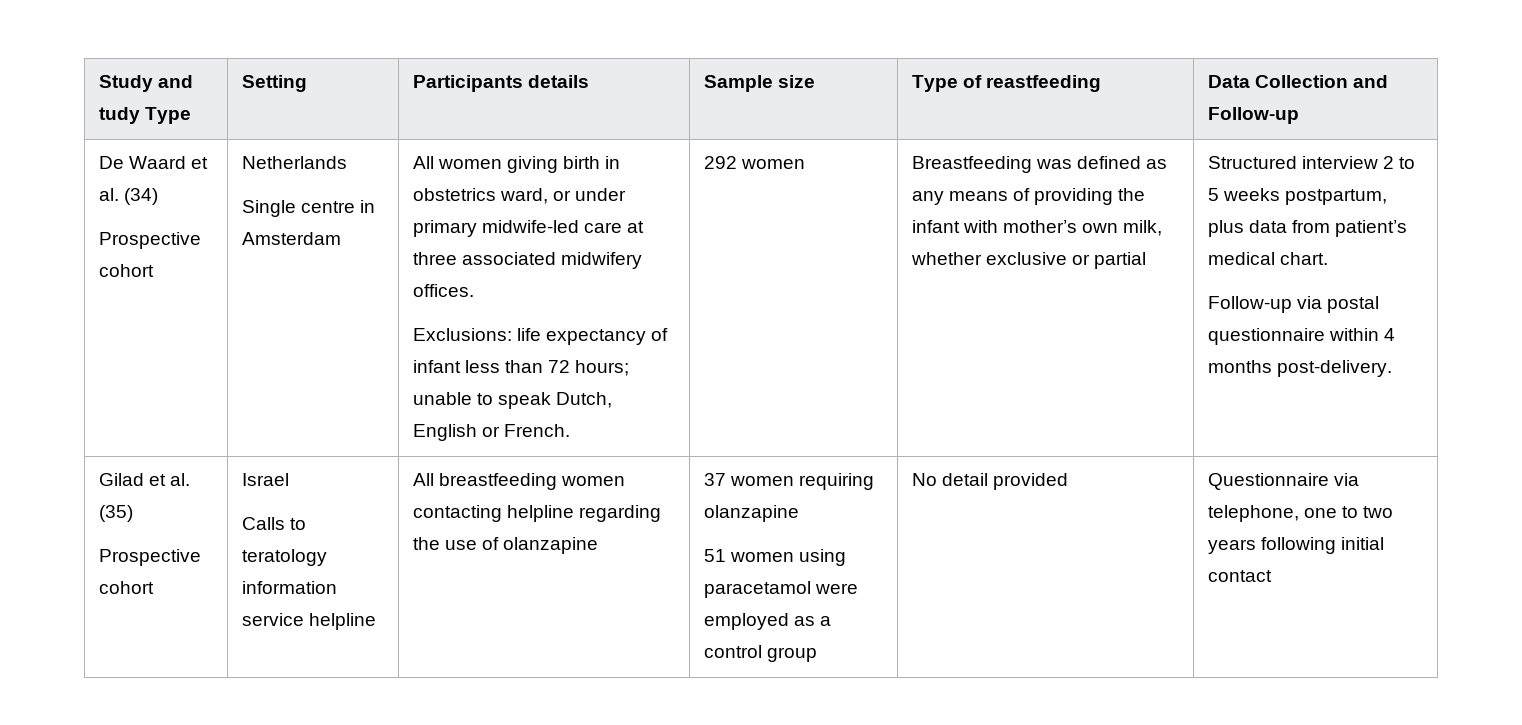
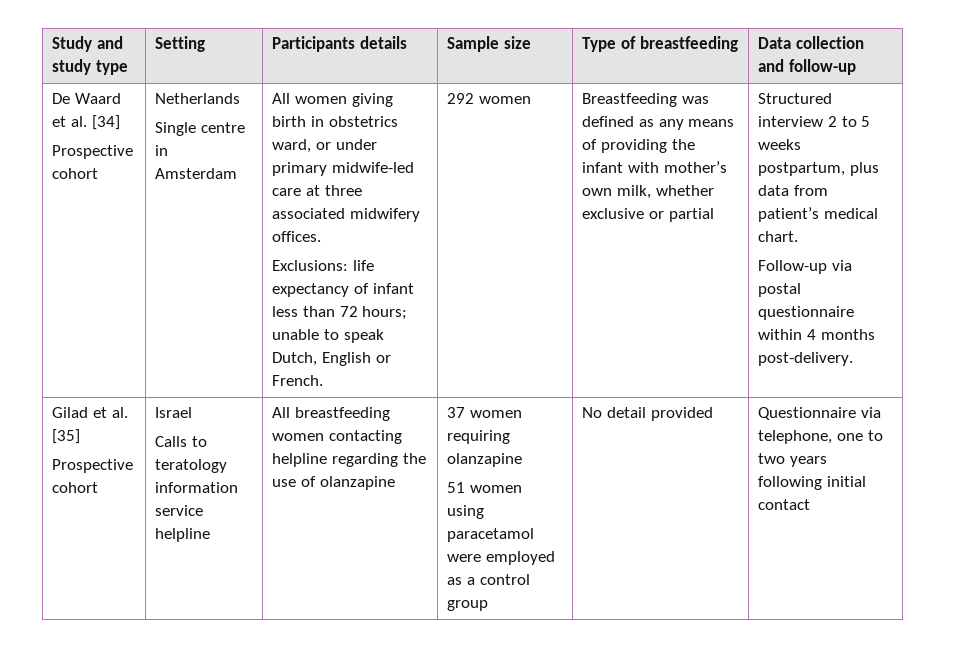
- Study and tudy Type | Setting | Participants details | Sample size | Type of reastfeeding | Data Collection and Follow-up
+ Study and study type | Setting | Participants details | Sample size | Type of breastfeeding | Data collection and follow-up
- De Waard et al. (34)
+ De Waard et al. [34]
- Gilad et al. (35)
+ Gilad et al. [35]

